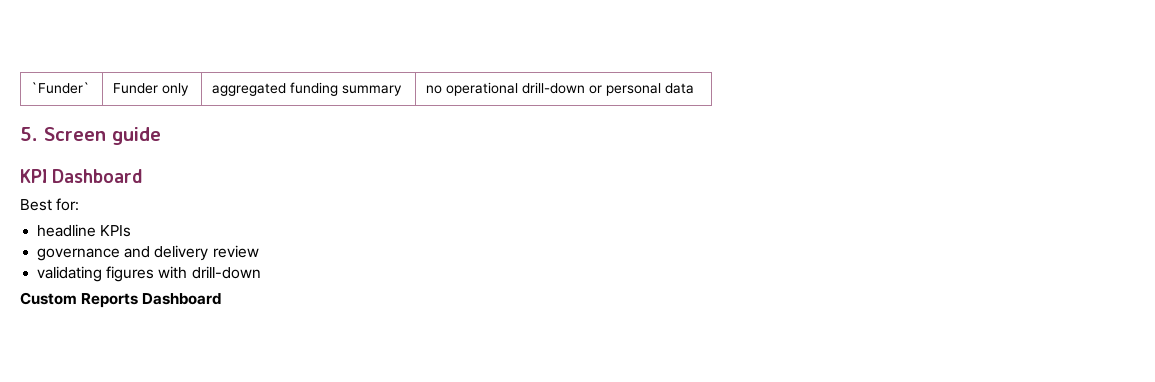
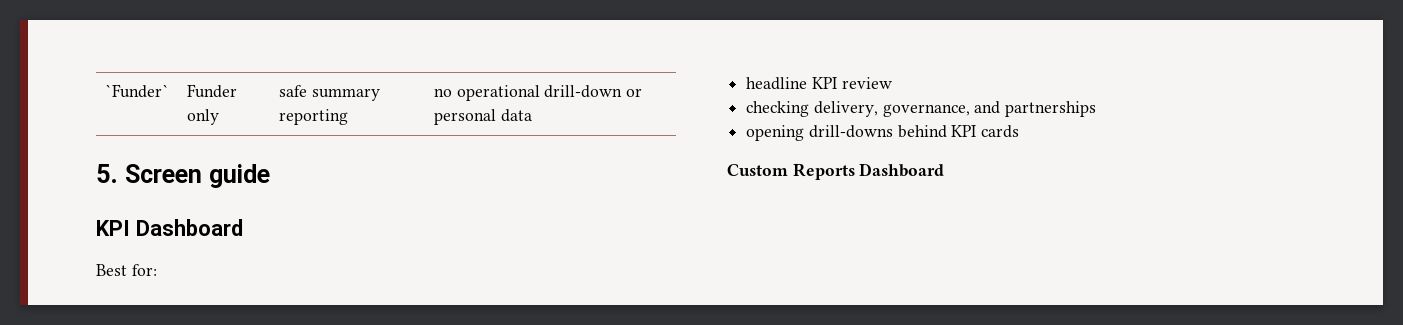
- `Funder` | Funder only | aggregated funding summary | no operational drill-down or personal data
+ `Funder` | Funder only | safe summary reporting | no operational drill-down or personal data
- headline KPIs
- governance and delivery review
- validating figures with drill-down
+ headline KPI review
+ checking delivery, governance, and partnerships
+ opening drill-downs behind KPI cards

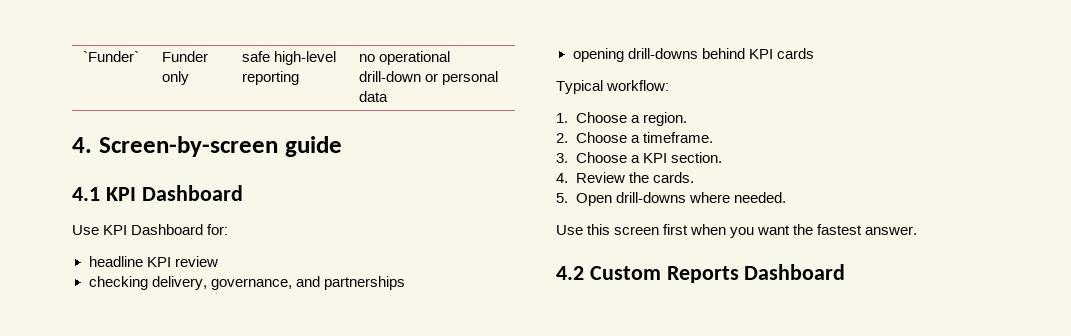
- `Funder` | Funder only | safe summary reporting | no operational drill-down or personal data
+ `Funder` | Funder only | safe high-level reporting | no operational drill-down or personal data
- 5. Screen guide
+ 4. Screen-by-screen guide
- KPI Dashboard
+ 4.1 KPI Dashboard
- Best for:
+ Use KPI Dashboard for:
- Custom Reports Dashboard
+ Typical workflow:
+ 1. Choose a region.
+ 2. Choose a timeframe.
+ 3. Choose a KPI section.
+ 4. Review the cards.
+ 5. Open drill-downs where needed.
+ Use this screen first when you want the fastest answer.
+ 4.2 Custom Reports Dashboard

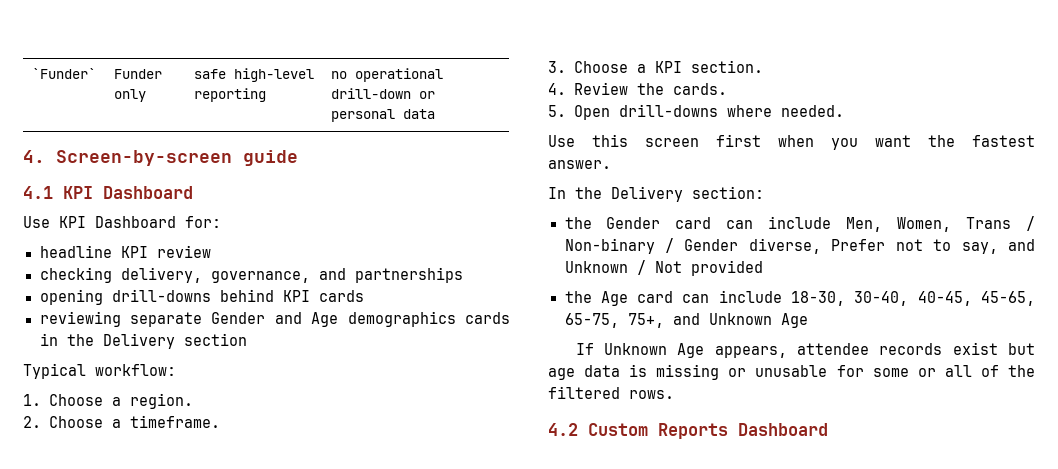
+ reviewing separate Gender and Age demographics cards in the Delivery section
+ In the Delivery section:
+ the Gender card can include Men, Women, Trans / Non-binary / Gender diverse, Prefer not to say, and Unknown / Not provided
+ the Age card can include 18-30, 30-40, 40-45, 45-65, 65-75, 75+, and Unknown Age
+ If Unknown Age appears, attendee records exist but age data is missing or unusable for some or all of the filtered rows.

